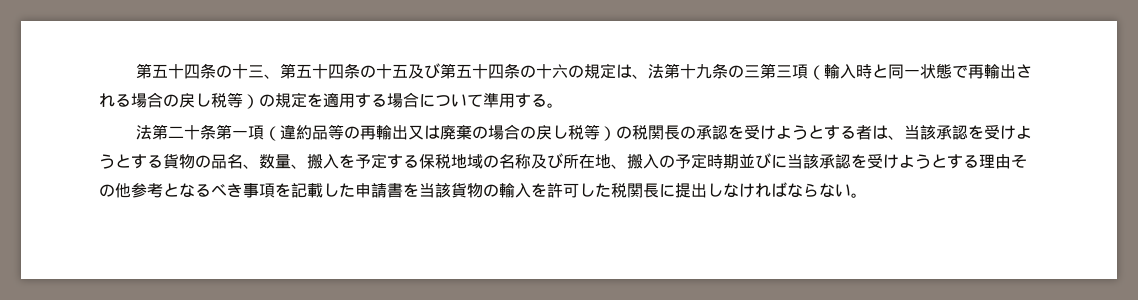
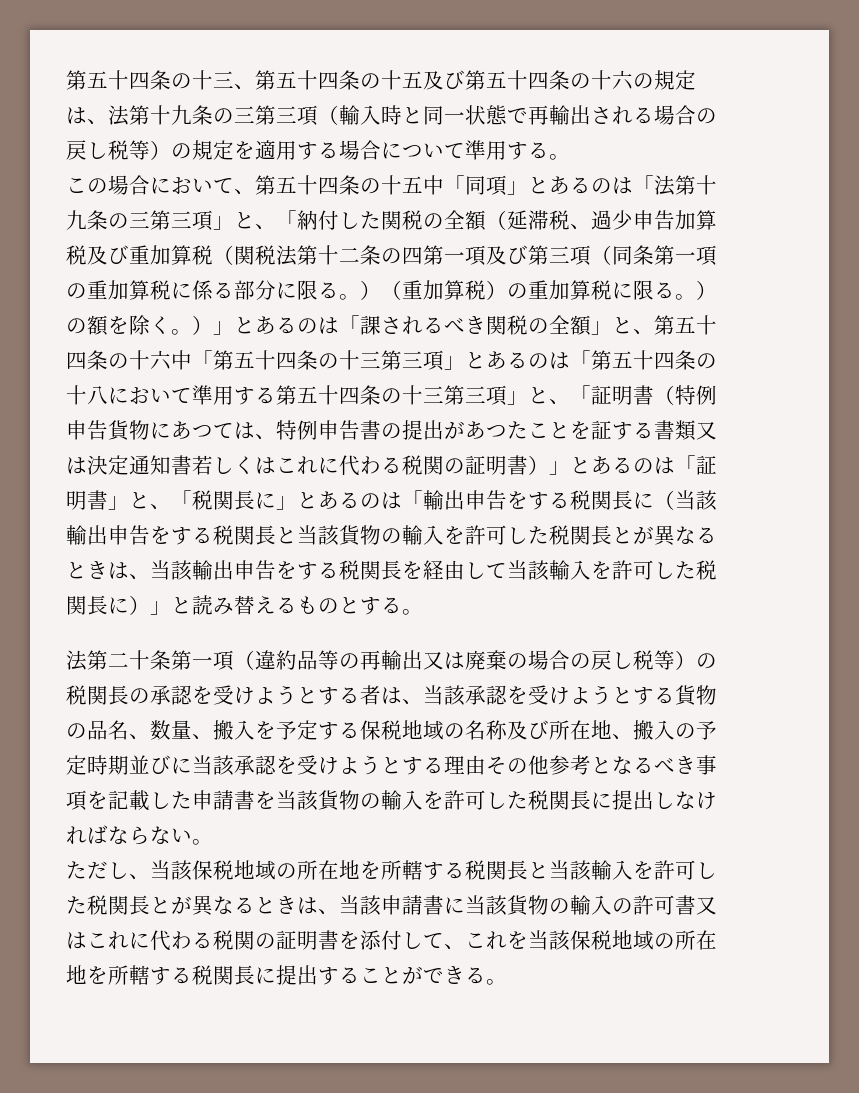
+ この場合において、第五十四条の十五中「同項」とあるのは「法第十九条の三第三項」と、「納付した関税の全額（延滞税、過少申告加算税及び重加算税（関税法第十二条の四第一項及び第三項（同条第一項の重加算税に係る部分に限る。）（重加算税）の重加算税に限る。）の額を除く。）」とあるのは「課されるべき関税の全額」と、第五十四条の十六中「第五十四条の十三第三項」とあるのは「第五十四条の十八において準用する第五十四条の十三第三項」と、「証明書（特例申告貨物にあつては、特例申告書の提出があつたことを証する書類又は決定通知書若しくはこれに代わる税関の証明書）」とあるのは「証明書」と、「税関長に」とあるのは「輸出申告をする税関長に（当該輸出申告をする税関長と当該貨物の輸入を許可した税関長とが異なるときは、当該輸出申告をする税関長を経由して当該輸入を許可した税関長に）」と読み替えるものとする。
+ ただし、当該保税地域の所在地を所轄する税関長と当該輸入を許可した税関長とが異なるときは、当該申請書に当該貨物の輸入の許可書又はこれに代わる税関の証明書を添付して、これを当該保税地域の所在地を所轄する税関長に提出することができる。

